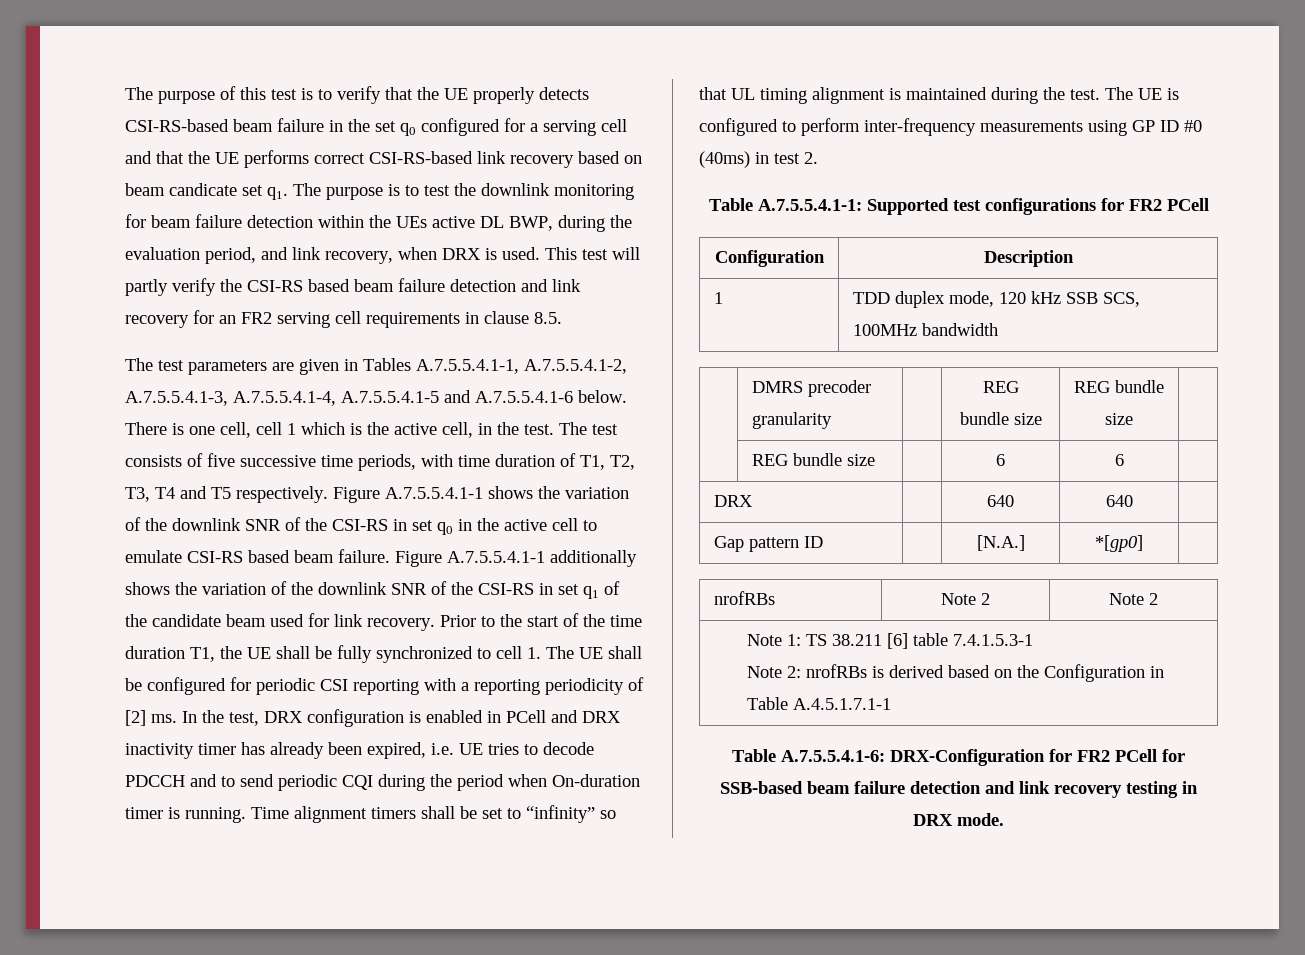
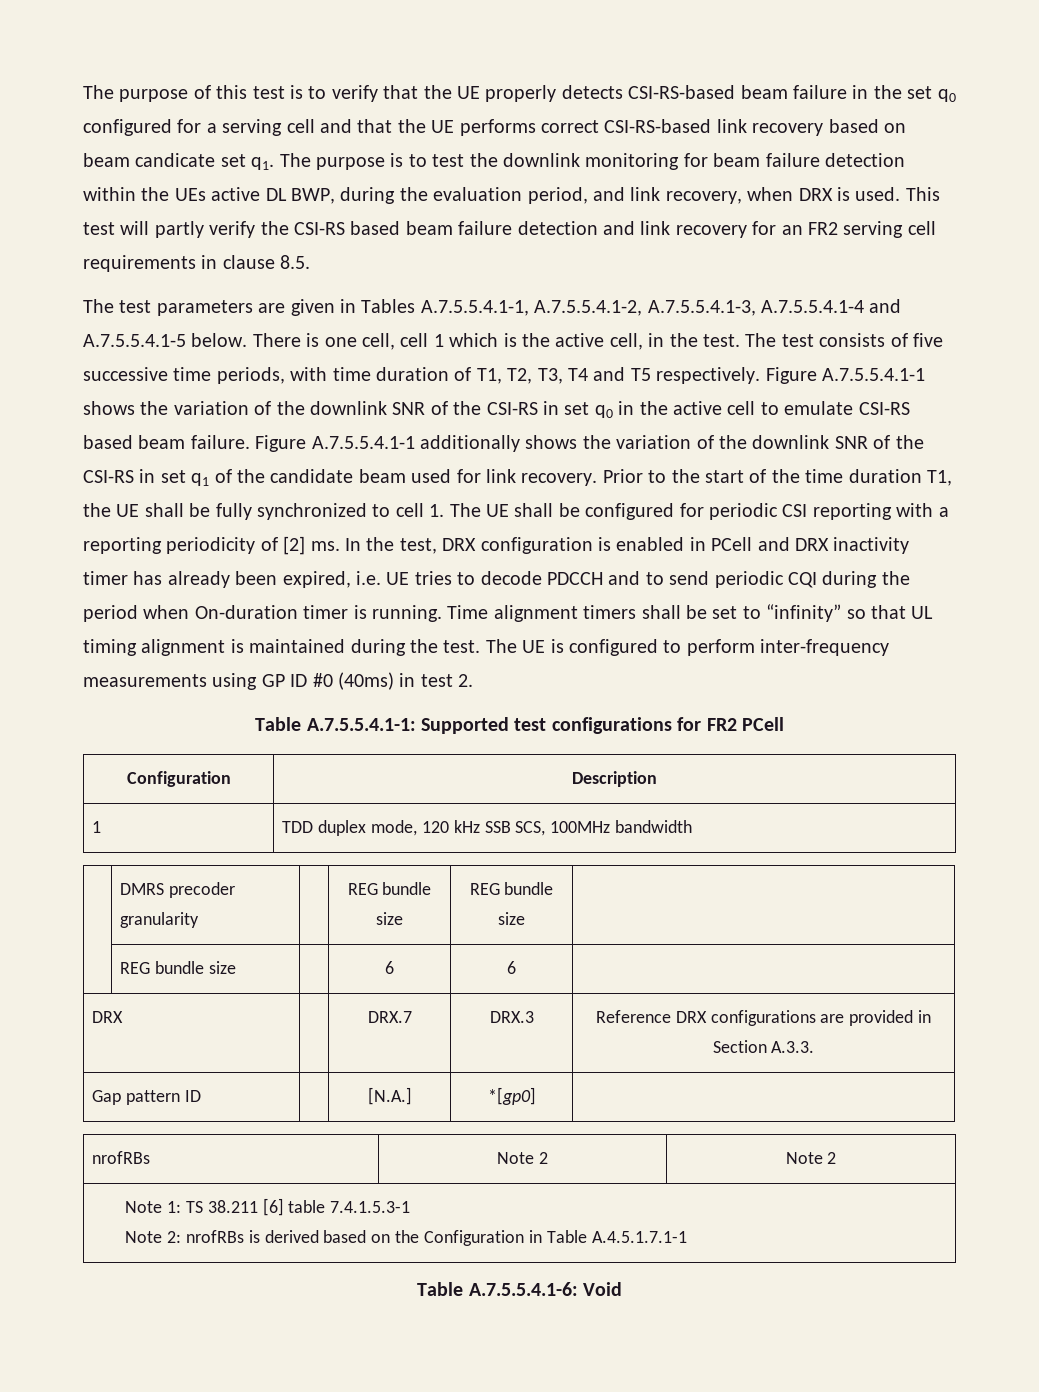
- The test parameters are given in Tables A.7.5.5.4.1-1, A.7.5.5.4.1-2, A.7.5.5.4.1-3, A.7.5.5.4.1-4, A.7.5.5.4.1-5 and A.7.5.5.4.1-6 below.
+ The test parameters are given in Tables A.7.5.5.4.1-1, A.7.5.5.4.1-2, A.7.5.5.4.1-3, A.7.5.5.4.1-4 and A.7.5.5.4.1-5 below.
- DRX | | 640 | 640 |
+ DRX | | DRX.7 | DRX.3 | Reference DRX configurations are provided in Section A.3.3.
- Table A.7.5.5.4.1-6: DRX-Configuration for FR2 PCell for SSB-based beam failure detection and link recovery testing in DRX mode.
+ Table A.7.5.5.4.1-6: Void

